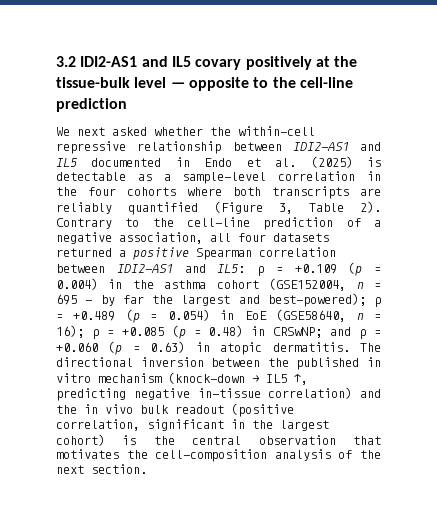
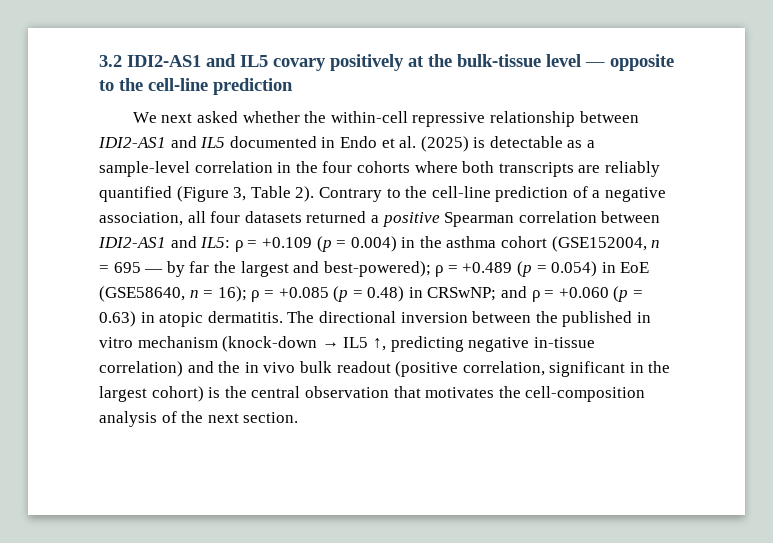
- 3.2 IDI2-AS1 and IL5 covary positively at the tissue-bulk level — opposite to the cell-line prediction
+ 3.2 IDI2-AS1 and IL5 covary positively at the bulk-tissue level — opposite to the cell-line prediction

